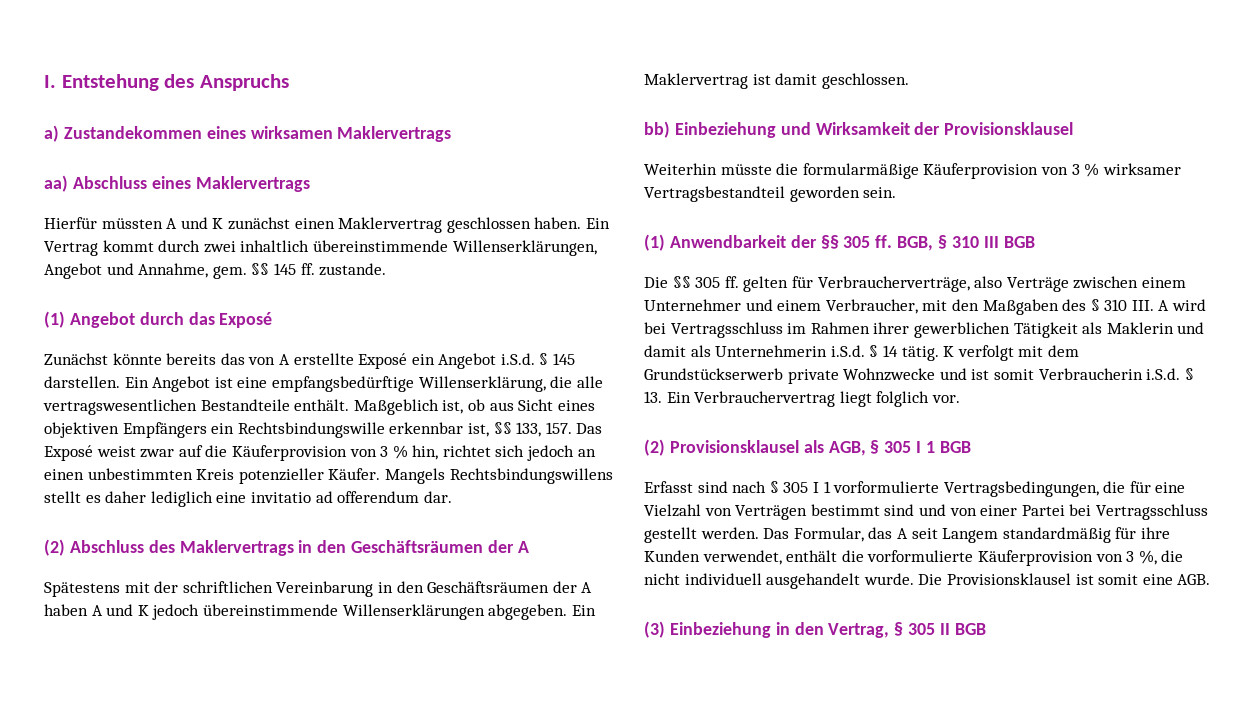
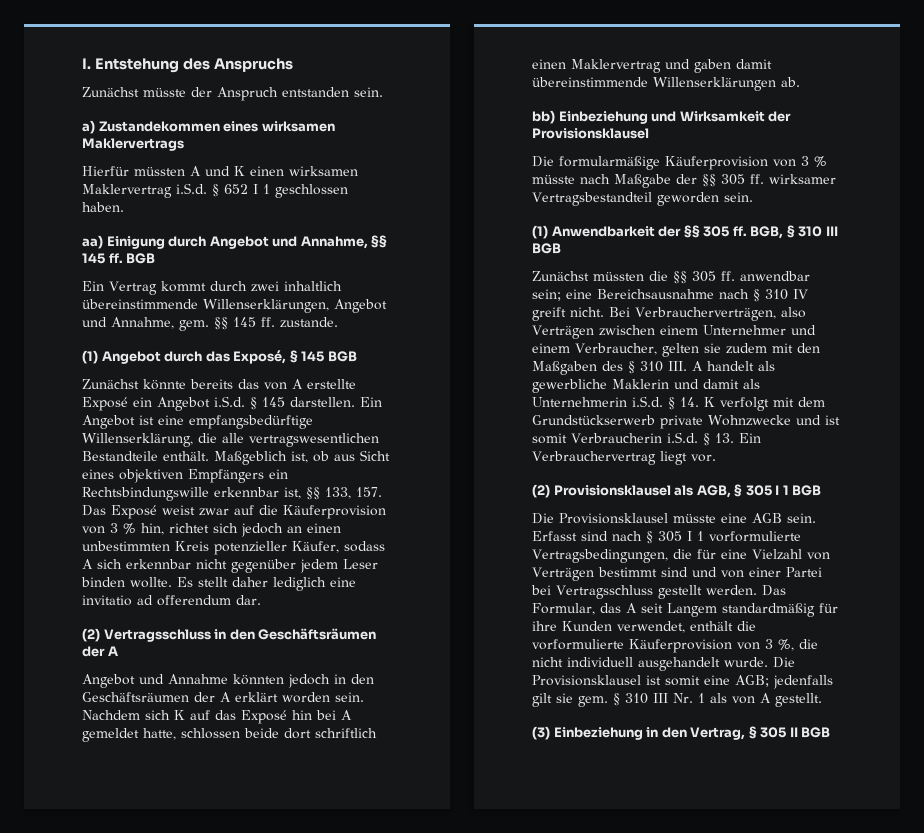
+ Zunächst müsste der Anspruch entstanden sein.
- aa) Abschluss eines Maklervertrags
- Hierfür müssten A und K zunächst einen Maklervertrag geschlossen haben. Ein Vertrag kommt durch zwei inhaltlich übereinstimmende Willenserklärungen, Angebot und Annahme, gem.
+ Hierfür müssten A und K einen wirksamen Maklervertrag i.S.d. § 652 I 1 geschlossen haben.
+ aa) Einigung durch Angebot und Annahme, §§ 145 ff. BGB
+ Ein Vertrag kommt durch zwei inhaltlich übereinstimmende Willenserklärungen, Angebot und Annahme, gem.
- (1) Angebot durch das Exposé
+ (1) Angebot durch das Exposé, § 145 BGB
- Maßgeblich ist, ob aus Sicht eines objektiven Empfängers ein Rechtsbindungswille erkennbar ist, §§ 133, 157. Das Exposé weist zwar auf die Käuferprovision von 3 % hin, richtet sich jedoch an einen unbestimmten Kreis potenzieller Käufer. Mangels Rechtsbindungswillens stellt es daher lediglich eine invitatio ad offerendum dar.
+ Maßgeblich ist, ob aus Sicht eines objektiven Empfängers ein Rechtsbindungswille erkennbar ist, §§ 133, 157. Das Exposé weist zwar auf die Käuferprovision von 3 % hin, richtet sich jedoch an einen unbestimmten Kreis potenzieller Käufer, sodass A sich erkennbar nicht gegenüber jedem Leser binden wollte. Es stellt daher lediglich eine invitatio ad offerendum dar.
- (2) Abschluss des Maklervertrags in den Geschäftsräumen der A
+ (2) Vertragsschluss in den Geschäftsräumen der A
- Spätestens mit der schriftlichen Vereinbarung in den Geschäftsräumen der A haben A und K jedoch übereinstimmende Willenserklärungen abgegeben. Ein Maklervertrag ist damit geschlossen.
+ Angebot und Annahme könnten jedoch in den Geschäftsräumen der A erklärt worden sein. Nachdem sich K auf das Exposé hin bei A gemeldet hatte, schlossen beide dort schriftlich einen Maklervertrag und gaben damit übereinstimmende Willenserklärungen ab.
- Weiterhin müsste die formularmäßige Käuferprovision von 3 % wirksamer Vertragsbestandteil geworden sein.
+ Die formularmäßige Käuferprovision von 3 % müsste nach Maßgabe der §§ 305 ff. wirksamer Vertragsbestandteil geworden sein.
- Die §§ 305 ff. gelten für Verbraucherverträge, also Verträge zwischen einem Unternehmer und einem Verbraucher, mit den Maßgaben des § 310 III. A wird bei Vertragsschluss im Rahmen ihrer gewerblichen Tätigkeit als Maklerin und damit als Unternehmerin i.S.d. § 14 tätig. K verfolgt mit dem Grundstückserwerb private Wohnzwecke und ist somit Verbraucherin i.S.d. § 13. Ein Verbrauchervertrag liegt folglich vor.
+ Zunächst müssten die §§ 305 ff. anwendbar sein; eine Bereichsausnahme nach § 310 IV greift nicht. Bei Verbraucherverträgen, also Verträgen zwischen einem Unternehmer und einem Verbraucher, gelten sie zudem mit den Maßgaben des § 310 III. A handelt als gewerbliche Maklerin und damit als Unternehmerin i.S.d. § 14. K verfolgt mit dem Grundstückserwerb private Wohnzwecke und ist somit Verbraucherin i.S.d. § 13. Ein Verbrauchervertrag liegt vor.
+ Die Provisionsklausel müsste eine AGB sein.
- Die Provisionsklausel ist somit eine AGB.
+ Die Provisionsklausel ist somit eine AGB; jedenfalls gilt sie gem. § 310 III Nr. 1 als von A gestellt.

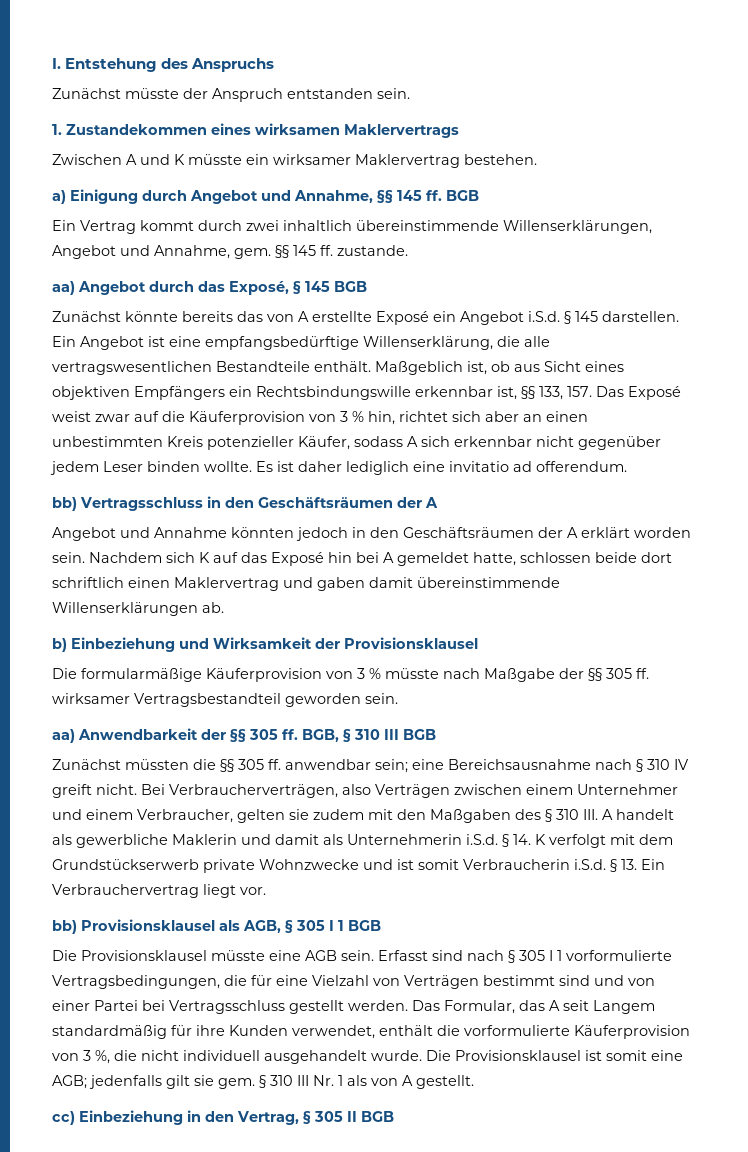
- a) Zustandekommen eines wirksamen Maklervertrags
+ 1. Zustandekommen eines wirksamen Maklervertrags
- Hierfür müssten A und K einen wirksamen Maklervertrag i.S.d. § 652 I 1 geschlossen haben.
- aa) Einigung durch Angebot und Annahme, §§ 145 ff. BGB
+ Zwischen A und K müsste ein wirksamer Maklervertrag bestehen.
+ a) Einigung durch Angebot und Annahme, §§ 145 ff. BGB
- (1) Angebot durch das Exposé, § 145 BGB
+ aa) Angebot durch das Exposé, § 145 BGB
- Maßgeblich ist, ob aus Sicht eines objektiven Empfängers ein Rechtsbindungswille erkennbar ist, §§ 133, 157. Das Exposé weist zwar auf die Käuferprovision von 3 % hin, richtet sich jedoch an einen unbestimmten Kreis potenzieller Käufer, sodass A sich erkennbar nicht gegenüber jedem Leser binden wollte.
+ Maßgeblich ist, ob aus Sicht eines objektiven Empfängers ein Rechtsbindungswille erkennbar ist, §§ 133, 157. Das Exposé weist zwar auf die Käuferprovision von 3 % hin, richtet sich aber an einen unbestimmten Kreis potenzieller Käufer, sodass A sich erkennbar nicht gegenüber jedem Leser binden wollte.
- Es stellt daher lediglich eine invitatio ad offerendum dar.
- (2) Vertragsschluss in den Geschäftsräumen der A
+ Es ist daher lediglich eine invitatio ad offerendum.
+ bb) Vertragsschluss in den Geschäftsräumen der A
- bb) Einbeziehung und Wirksamkeit der Provisionsklausel
+ b) Einbeziehung und Wirksamkeit der Provisionsklausel
- (1) Anwendbarkeit der §§ 305 ff. BGB, § 310 III BGB
+ aa) Anwendbarkeit der §§ 305 ff. BGB, § 310 III BGB
- (2) Provisionsklausel als AGB, § 305 I 1 BGB
+ bb) Provisionsklausel als AGB, § 305 I 1 BGB
- (3) Einbeziehung in den Vertrag, § 305 II BGB
+ cc) Einbeziehung in den Vertrag, § 305 II BGB

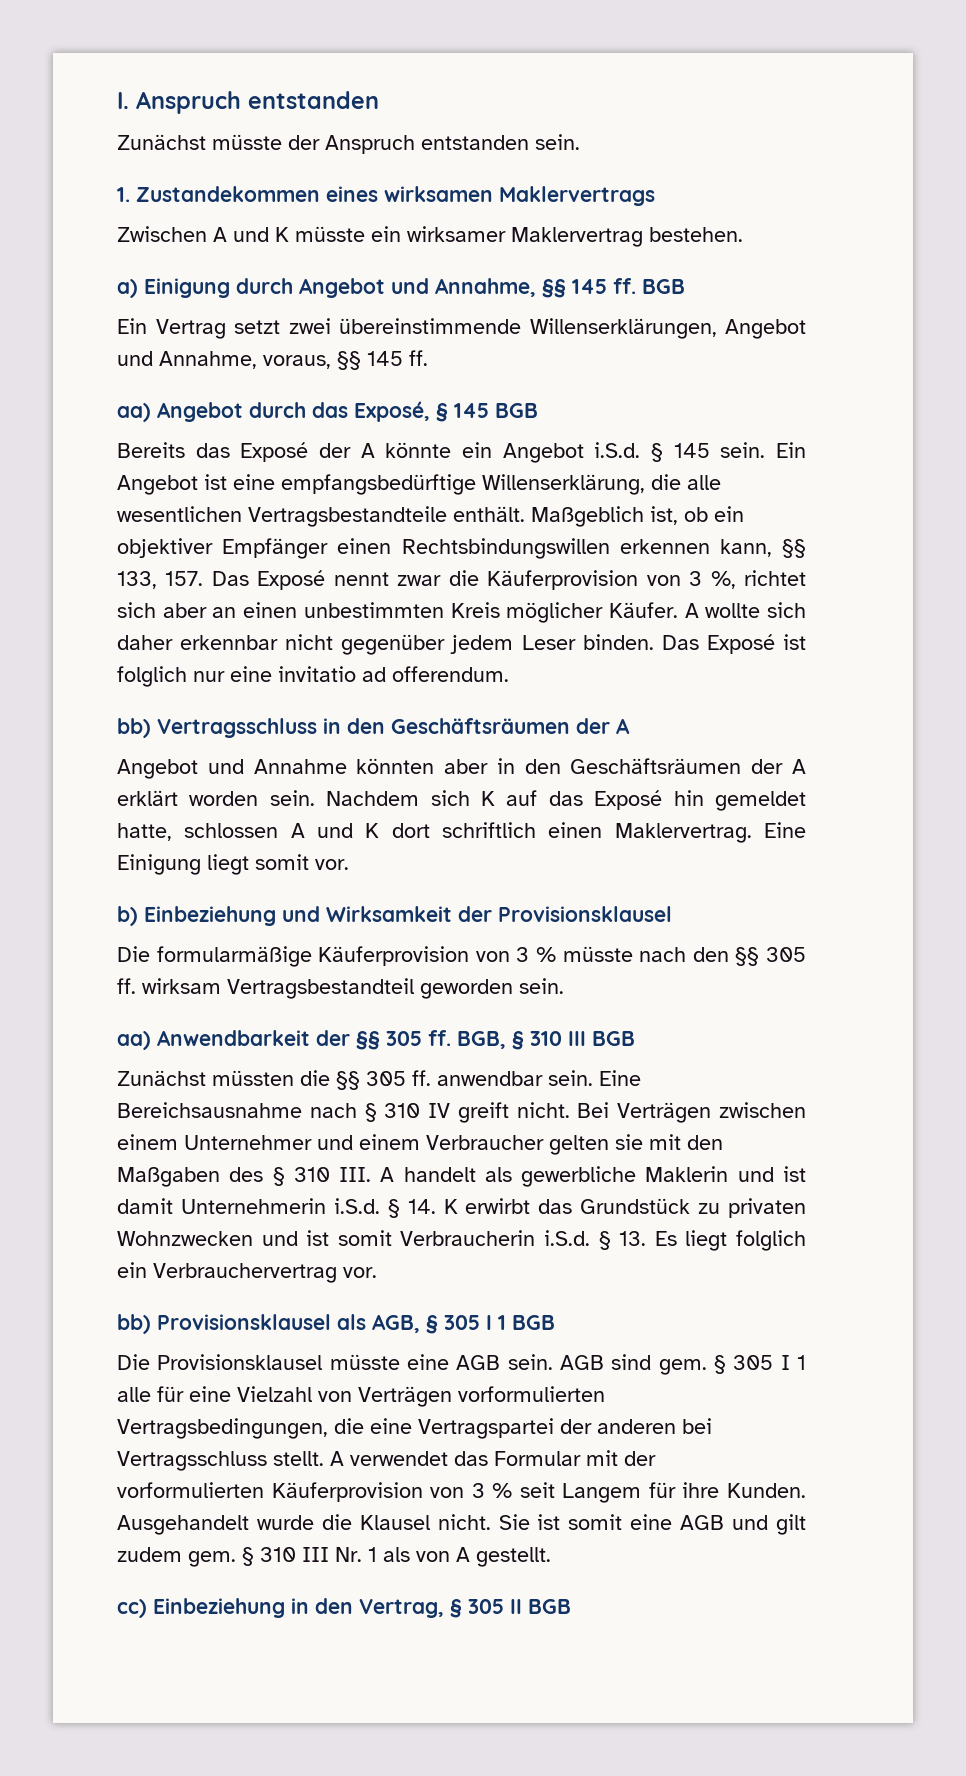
- I. Entstehung des Anspruchs
+ I. Anspruch entstanden
- Ein Vertrag kommt durch zwei inhaltlich übereinstimmende Willenserklärungen, Angebot und Annahme, gem. §§ 145 ff. zustande.
+ Ein Vertrag setzt zwei übereinstimmende Willenserklärungen, Angebot und Annahme, voraus, §§ 145 ff.
- Zunächst könnte bereits das von A erstellte Exposé ein Angebot i.S.d. § 145 darstellen.
+ Bereits das Exposé der A könnte ein Angebot i.S.d. § 145 sein.
- Ein Angebot ist eine empfangsbedürftige Willenserklärung, die alle vertragswesentlichen Bestandteile enthält.
+ Ein Angebot ist eine empfangsbedürftige Willenserklärung, die alle wesentlichen Vertragsbestandteile enthält.
- Maßgeblich ist, ob aus Sicht eines objektiven Empfängers ein Rechtsbindungswille erkennbar ist, §§ 133, 157. Das Exposé weist zwar auf die Käuferprovision von 3 % hin, richtet sich aber an einen unbestimmten Kreis potenzieller Käufer, sodass A sich erkennbar nicht gegenüber jedem Leser binden wollte. Es ist daher lediglich eine invitatio ad offerendum.
+ Maßgeblich ist, ob ein objektiver Empfänger einen Rechtsbindungswillen erkennen kann, §§ 133, 157. Das Exposé nennt zwar die Käuferprovision von 3 %, richtet sich aber an einen unbestimmten Kreis möglicher Käufer. A wollte sich daher erkennbar nicht gegenüber jedem Leser binden. Das Exposé ist folglich nur eine invitatio ad offerendum.
- Angebot und Annahme könnten jedoch in den Geschäftsräumen der A erklärt worden sein.
+ Angebot und Annahme könnten aber in den Geschäftsräumen der A erklärt worden sein.
- Nachdem sich K auf das Exposé hin bei A gemeldet hatte, schlossen beide dort schriftlich einen Maklervertrag und gaben damit übereinstimmende Willenserklärungen ab.
+ Nachdem sich K auf das Exposé hin gemeldet hatte, schlossen A und K dort schriftlich einen Maklervertrag. Eine Einigung liegt somit vor.
- Die formularmäßige Käuferprovision von 3 % müsste nach Maßgabe der §§ 305 ff. wirksamer Vertragsbestandteil geworden sein.
+ Die formularmäßige Käuferprovision von 3 % müsste nach den §§ 305 ff. wirksam Vertragsbestandteil geworden sein.
- Zunächst müssten die §§ 305 ff. anwendbar sein; eine Bereichsausnahme nach § 310 IV greift nicht.
+ Zunächst müssten die §§ 305 ff. anwendbar sein. Eine Bereichsausnahme nach § 310 IV greift nicht.
- Bei Verbraucherverträgen, also Verträgen zwischen einem Unternehmer und einem Verbraucher, gelten sie zudem mit den Maßgaben des § 310 III. A handelt als gewerbliche Maklerin und damit als Unternehmerin i.S.d. § 14. K verfolgt mit dem Grundstückserwerb private Wohnzwecke und ist somit Verbraucherin i.S.d. § 13. Ein Verbrauchervertrag liegt vor.
+ Bei Verträgen zwischen einem Unternehmer und einem Verbraucher gelten sie mit den Maßgaben des § 310 III. A handelt als gewerbliche Maklerin und ist damit Unternehmerin i.S.d. § 14. K erwirbt das Grundstück zu privaten Wohnzwecken und ist somit Verbraucherin i.S.d. § 13. Es liegt folglich ein Verbrauchervertrag vor.
- Erfasst sind nach § 305 I 1 vorformulierte Vertragsbedingungen, die für eine Vielzahl von Verträgen bestimmt sind und von einer Partei bei Vertragsschluss gestellt werden. Das Formular, das A seit Langem standardmäßig für ihre Kunden verwendet, enthält die vorformulierte Käuferprovision von 3 %, die nicht individuell ausgehandelt wurde. Die Provisionsklausel ist somit eine AGB; jedenfalls gilt sie gem.
+ AGB sind gem. § 305 I 1 alle für eine Vielzahl von Verträgen vorformulierten Vertragsbedingungen, die eine Vertragspartei der anderen bei Vertragsschluss stellt. A verwendet das Formular mit der vorformulierten Käuferprovision von 3 % seit Langem für ihre Kunden. Ausgehandelt wurde die Klausel nicht. Sie ist somit eine AGB und gilt zudem gem.

